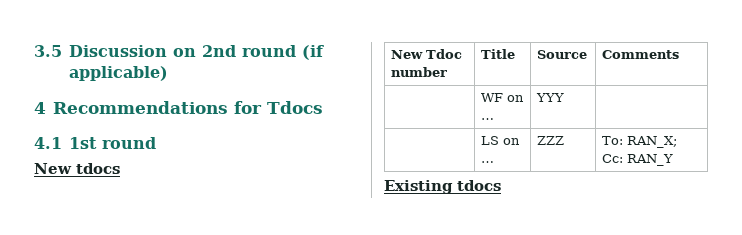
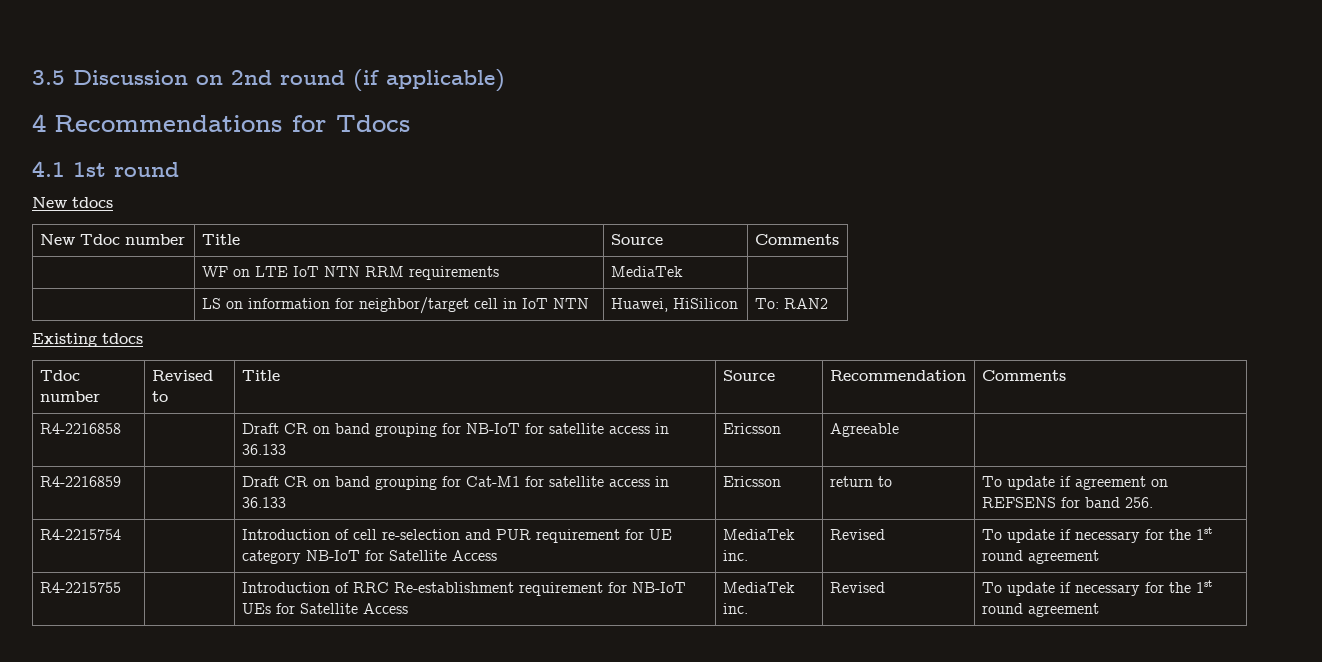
- | WF on … | YYY |
- | LS on … | ZZZ | To: RAN_X; Cc: RAN_Y
+ | WF on LTE IoT NTN RRM requirements | MediaTek |
+ | LS on information for neighbor/target cell in IoT NTN | Huawei, HiSilicon | To: RAN2
  Existing tdocs
+ Tdoc number | Revised to | Title | Source | Recommendation | Comments
+ R4-2216858 | | Draft CR on band grouping for NB-IoT for satellite access in 36.133 | Ericsson | Agreeable |
+ R4-2216859 | | Draft CR on band grouping for Cat-M1 for satellite access in 36.133 | Ericsson | return to | To update if agreement on REFSENS for band 256.
+ R4-2215754 | | Introduction of cell re-selection and PUR requirement for UE category NB-IoT for Satellite Access | MediaTek inc. | Revised | To update if necessary for the 1st round agreement
+ R4-2215755 | | Introduction of RRC Re-establishment requirement for NB-IoT UEs for Satellite Access | MediaTek inc. | Revised | To update if necessary for the 1st round agreement

